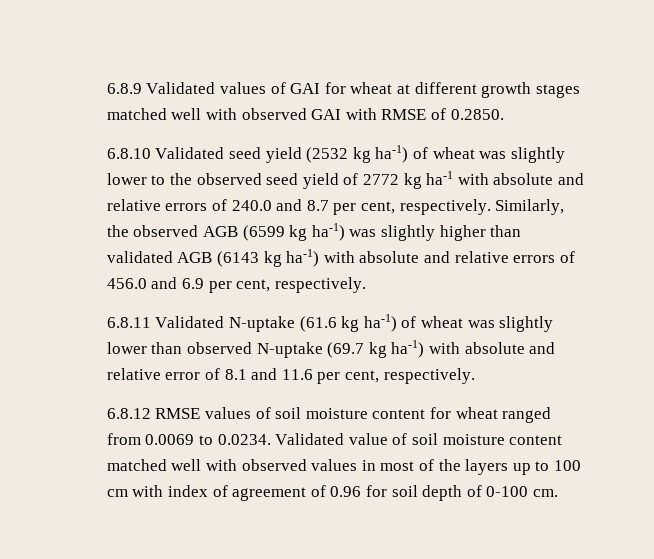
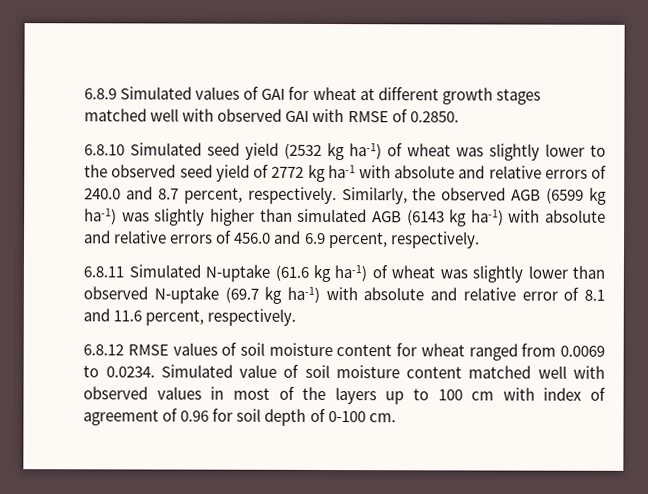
- 6.8.9 Validated values of GAI for wheat at different growth stages matched well with observed GAI with RMSE of 0.2850.
+ 6.8.9 Simulated values of GAI for wheat at different growth stages matched well with observed GAI with RMSE of 0.2850.
- 6.8.10 Validated seed yield (2532 kg ha-1) of wheat was slightly lower to the observed seed yield of 2772 kg ha-1 with absolute and relative errors of 240.0 and 8.7 per cent, respectively.
+ 6.8.10 Simulated seed yield (2532 kg ha-1) of wheat was slightly lower to the observed seed yield of 2772 kg ha-1 with absolute and relative errors of 240.0 and 8.7 percent, respectively.
- Similarly, the observed AGB (6599 kg ha-1) was slightly higher than validated AGB (6143 kg ha-1) with absolute and relative errors of 456.0 and 6.9 per cent, respectively.
+ Similarly, the observed AGB (6599 kg ha-1) was slightly higher than simulated AGB (6143 kg ha-1) with absolute and relative errors of 456.0 and 6.9 percent, respectively.
- 6.8.11 Validated N-uptake (61.6 kg ha-1) of wheat was slightly lower than observed N-uptake (69.7 kg ha-1) with absolute and relative error of 8.1 and 11.6 per cent, respectively.
+ 6.8.11 Simulated N-uptake (61.6 kg ha-1) of wheat was slightly lower than observed N-uptake (69.7 kg ha-1) with absolute and relative error of 8.1 and 11.6 percent, respectively.
- 6.8.12 RMSE values of soil moisture content for wheat ranged from 0.0069 to 0.0234. Validated value of soil moisture content matched well with observed values in most of the layers up to 100 cm with index of agreement of 0.96 for soil depth of 0-100 cm.
+ 6.8.12 RMSE values of soil moisture content for wheat ranged from 0.0069 to 0.0234. Simulated value of soil moisture content matched well with observed values in most of the layers up to 100 cm with index of agreement of 0.96 for soil depth of 0-100 cm.

